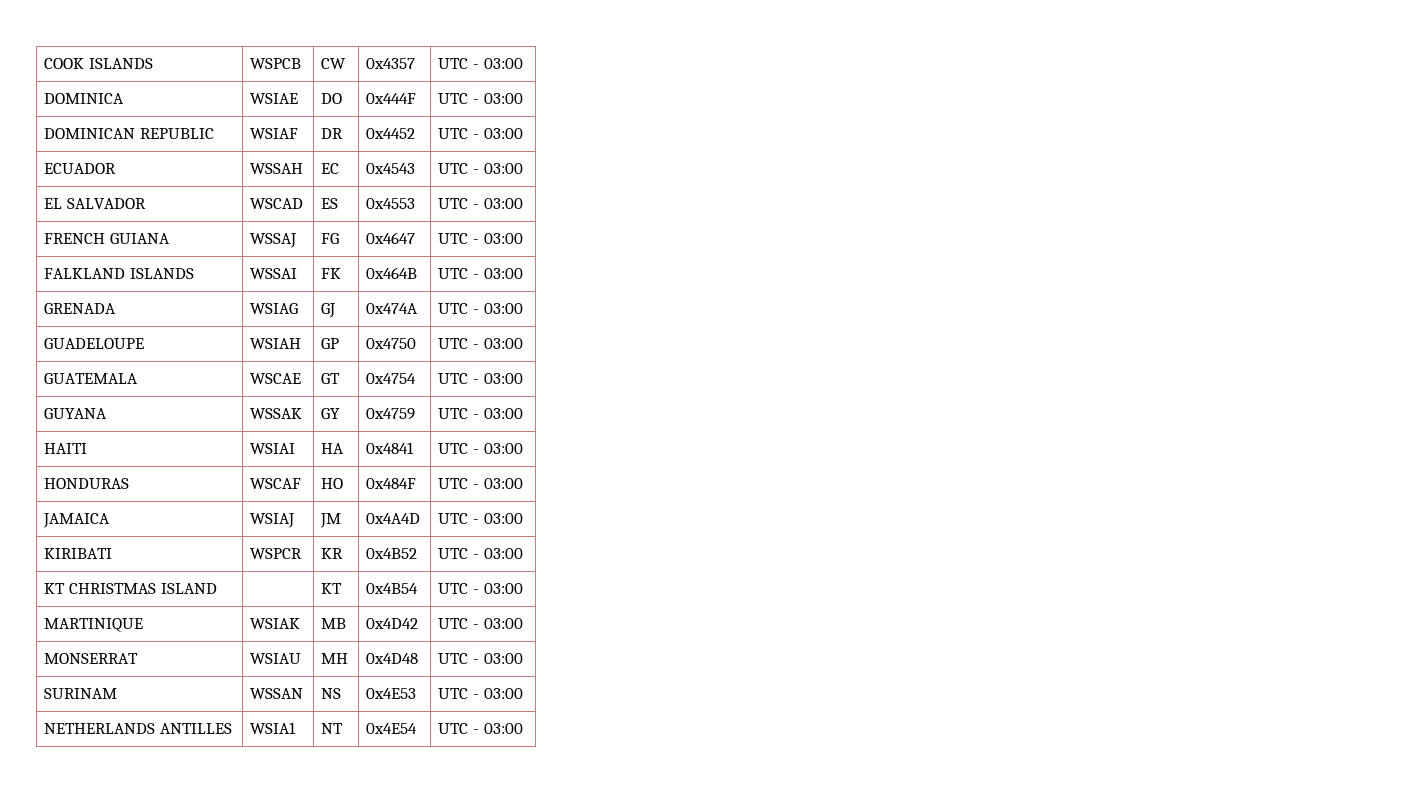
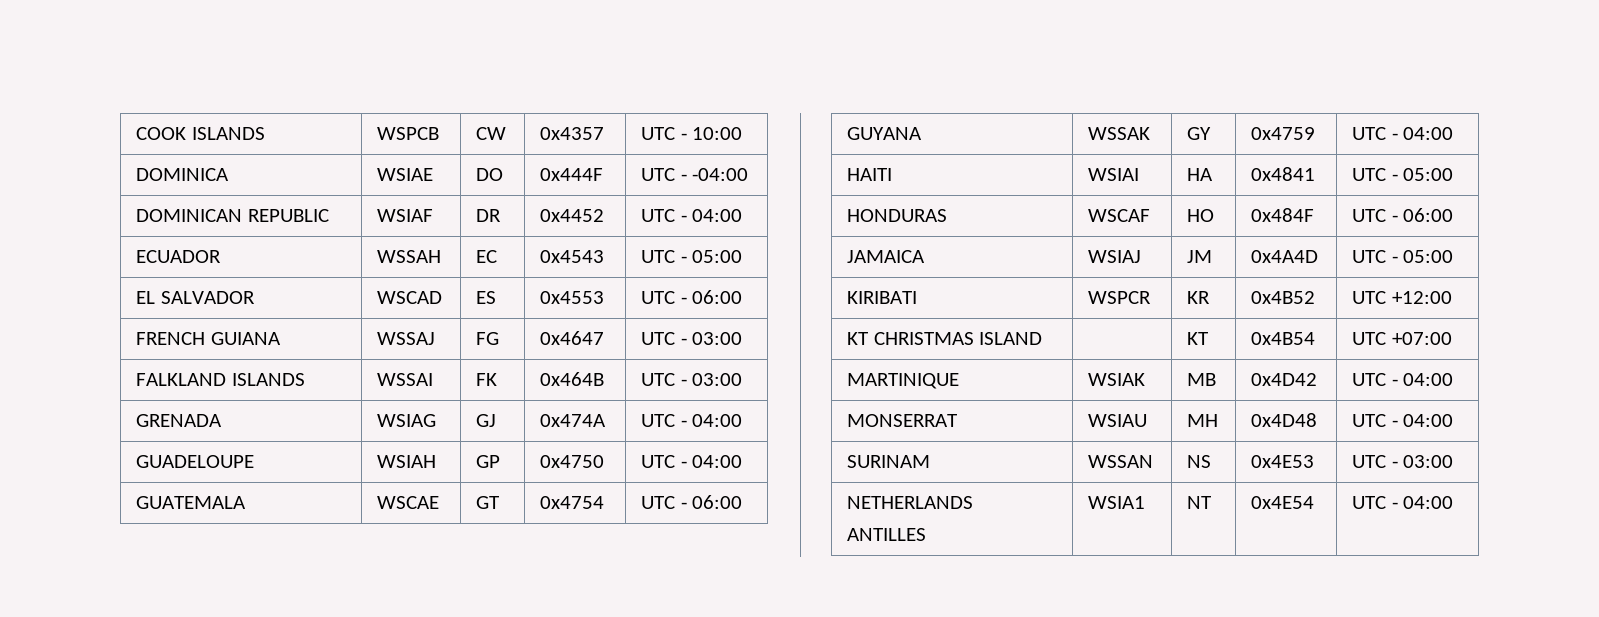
- COOK ISLANDS | WSPCB | CW | 0x4357 | UTC - 03:00
+ COOK ISLANDS | WSPCB | CW | 0x4357 | UTC - 10:00
- DOMINICA | WSIAE | DO | 0x444F | UTC - 03:00
+ DOMINICA | WSIAE | DO | 0x444F | UTC - -04:00
- DOMINICAN REPUBLIC | WSIAF | DR | 0x4452 | UTC - 03:00
+ DOMINICAN REPUBLIC | WSIAF | DR | 0x4452 | UTC - 04:00
- ECUADOR | WSSAH | EC | 0x4543 | UTC - 03:00
+ ECUADOR | WSSAH | EC | 0x4543 | UTC - 05:00
- EL SALVADOR | WSCAD | ES | 0x4553 | UTC - 03:00
+ EL SALVADOR | WSCAD | ES | 0x4553 | UTC - 06:00
- GRENADA | WSIAG | GJ | 0x474A | UTC - 03:00
+ GRENADA | WSIAG | GJ | 0x474A | UTC - 04:00
- GUADELOUPE | WSIAH | GP | 0x4750 | UTC - 03:00
+ GUADELOUPE | WSIAH | GP | 0x4750 | UTC - 04:00
- GUATEMALA | WSCAE | GT | 0x4754 | UTC - 03:00
+ GUATEMALA | WSCAE | GT | 0x4754 | UTC - 06:00
- GUYANA | WSSAK | GY | 0x4759 | UTC - 03:00
+ GUYANA | WSSAK | GY | 0x4759 | UTC - 04:00
- HAITI | WSIAI | HA | 0x4841 | UTC - 03:00
+ HAITI | WSIAI | HA | 0x4841 | UTC - 05:00
- HONDURAS | WSCAF | HO | 0x484F | UTC - 03:00
+ HONDURAS | WSCAF | HO | 0x484F | UTC - 06:00
- JAMAICA | WSIAJ | JM | 0x4A4D | UTC - 03:00
+ JAMAICA | WSIAJ | JM | 0x4A4D | UTC - 05:00
- KIRIBATI | WSPCR | KR | 0x4B52 | UTC - 03:00
+ KIRIBATI | WSPCR | KR | 0x4B52 | UTC +12:00
- KT CHRISTMAS ISLAND | | KT | 0x4B54 | UTC - 03:00
+ KT CHRISTMAS ISLAND | | KT | 0x4B54 | UTC +07:00
- MARTINIQUE | WSIAK | MB | 0x4D42 | UTC - 03:00
+ MARTINIQUE | WSIAK | MB | 0x4D42 | UTC - 04:00
- MONSERRAT | WSIAU | MH | 0x4D48 | UTC - 03:00
+ MONSERRAT | WSIAU | MH | 0x4D48 | UTC - 04:00
- NETHERLANDS ANTILLES | WSIA1 | NT | 0x4E54 | UTC - 03:00
+ NETHERLANDS ANTILLES | WSIA1 | NT | 0x4E54 | UTC - 04:00

